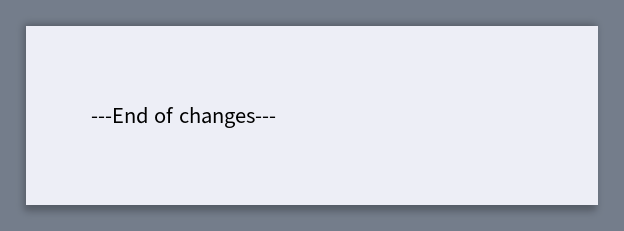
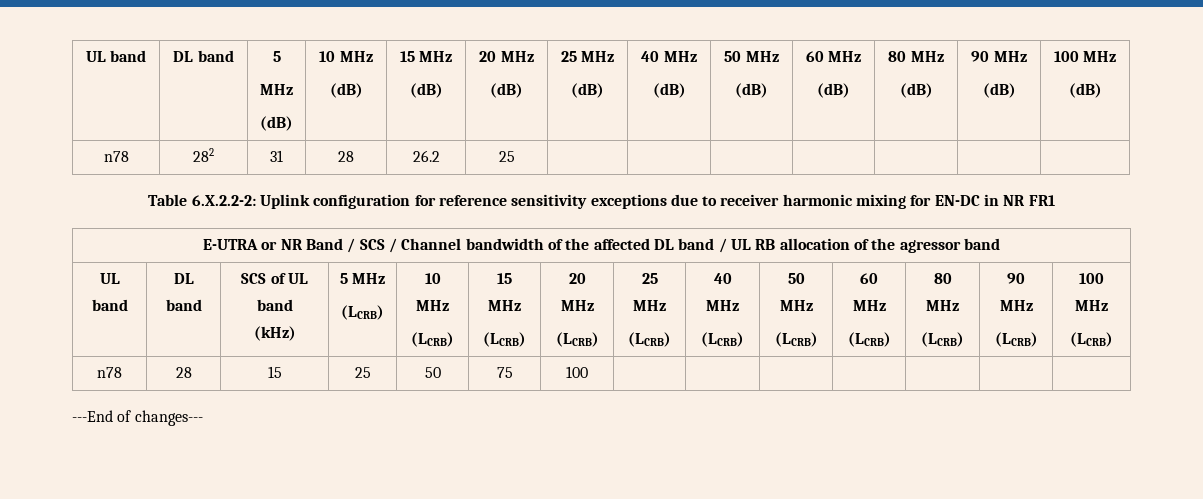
+ UL band | DL band | 5
+ MHz
+ (dB) | 10 MHz
+ (dB) | 15 MHz
+ (dB) | 20 MHz
+ (dB) | 25 MHz
+ (dB) | 40 MHz
+ (dB) | 50 MHz
+ (dB) | 60 MHz
+ (dB) | 80 MHz
+ (dB) | 90 MHz
+ (dB) | 100 MHz
+ (dB)
+ n78 | 282 | 31 | 28 | 26.2 | 25 | | | | | | |
+ Table 6.X.2.2-2: Uplink configuration for reference sensitivity exceptions due to receiver harmonic mixing for EN-DC in NR FR1
+ E-UTRA or NR Band / SCS / Channel bandwidth of the affected DL band / UL RB allocation of the agressor band
+ UL band | DL band | SCS of UL band
+ (kHz) | 5 MHz
+ (LCRB) | 10 MHz
+ (LCRB) | 15 MHz
+ (LCRB) | 20 MHz
+ (LCRB) | 25 MHz
+ (LCRB) | 40 MHz
+ (LCRB) | 50 MHz
+ (LCRB) | 60 MHz
+ (LCRB) | 80 MHz
+ (LCRB) | 90 MHz
+ (LCRB) | 100 MHz
+ (LCRB)
+ n78 | 28 | 15 | 25 | 50 | 75 | 100 | | | | | | |

